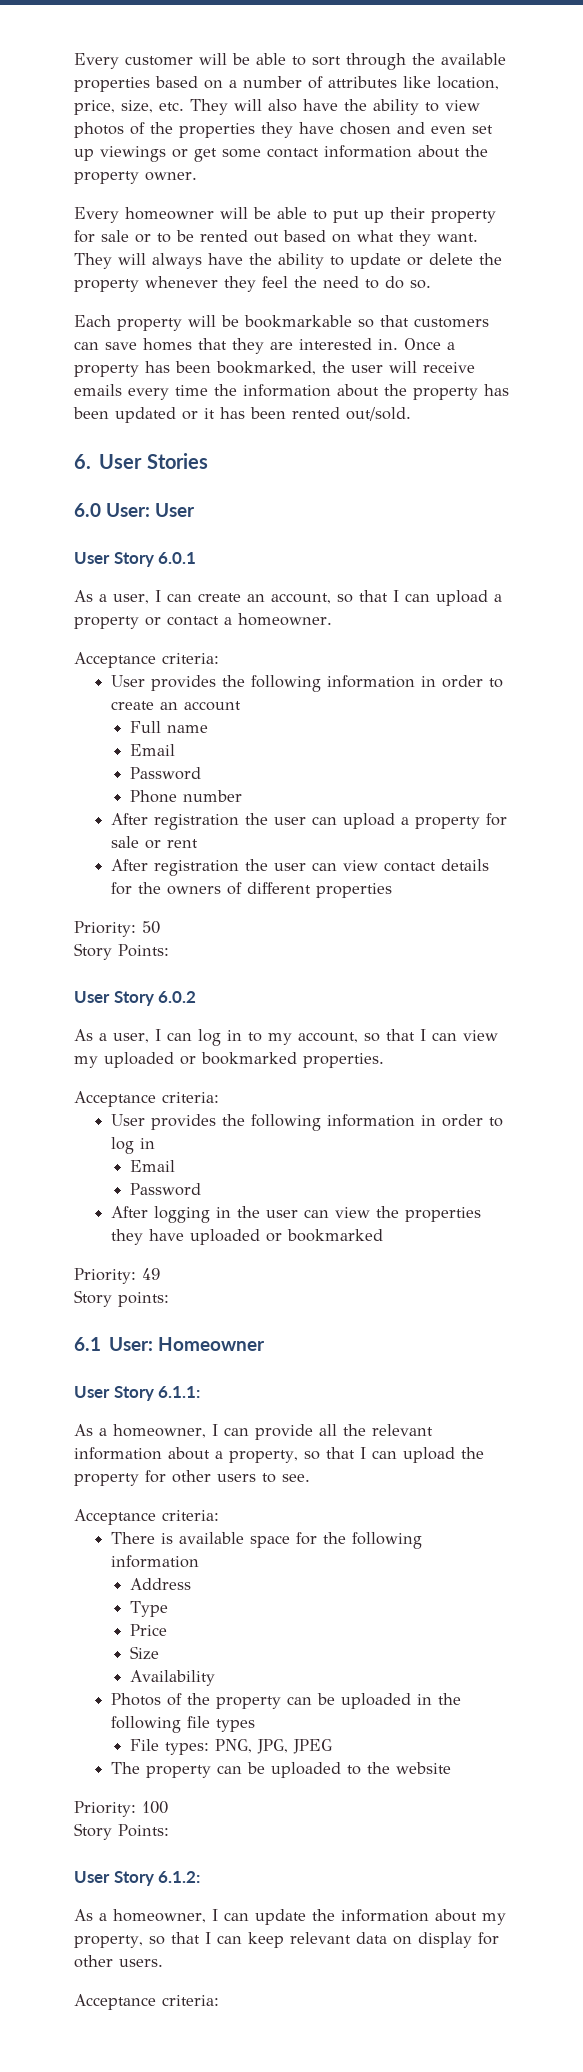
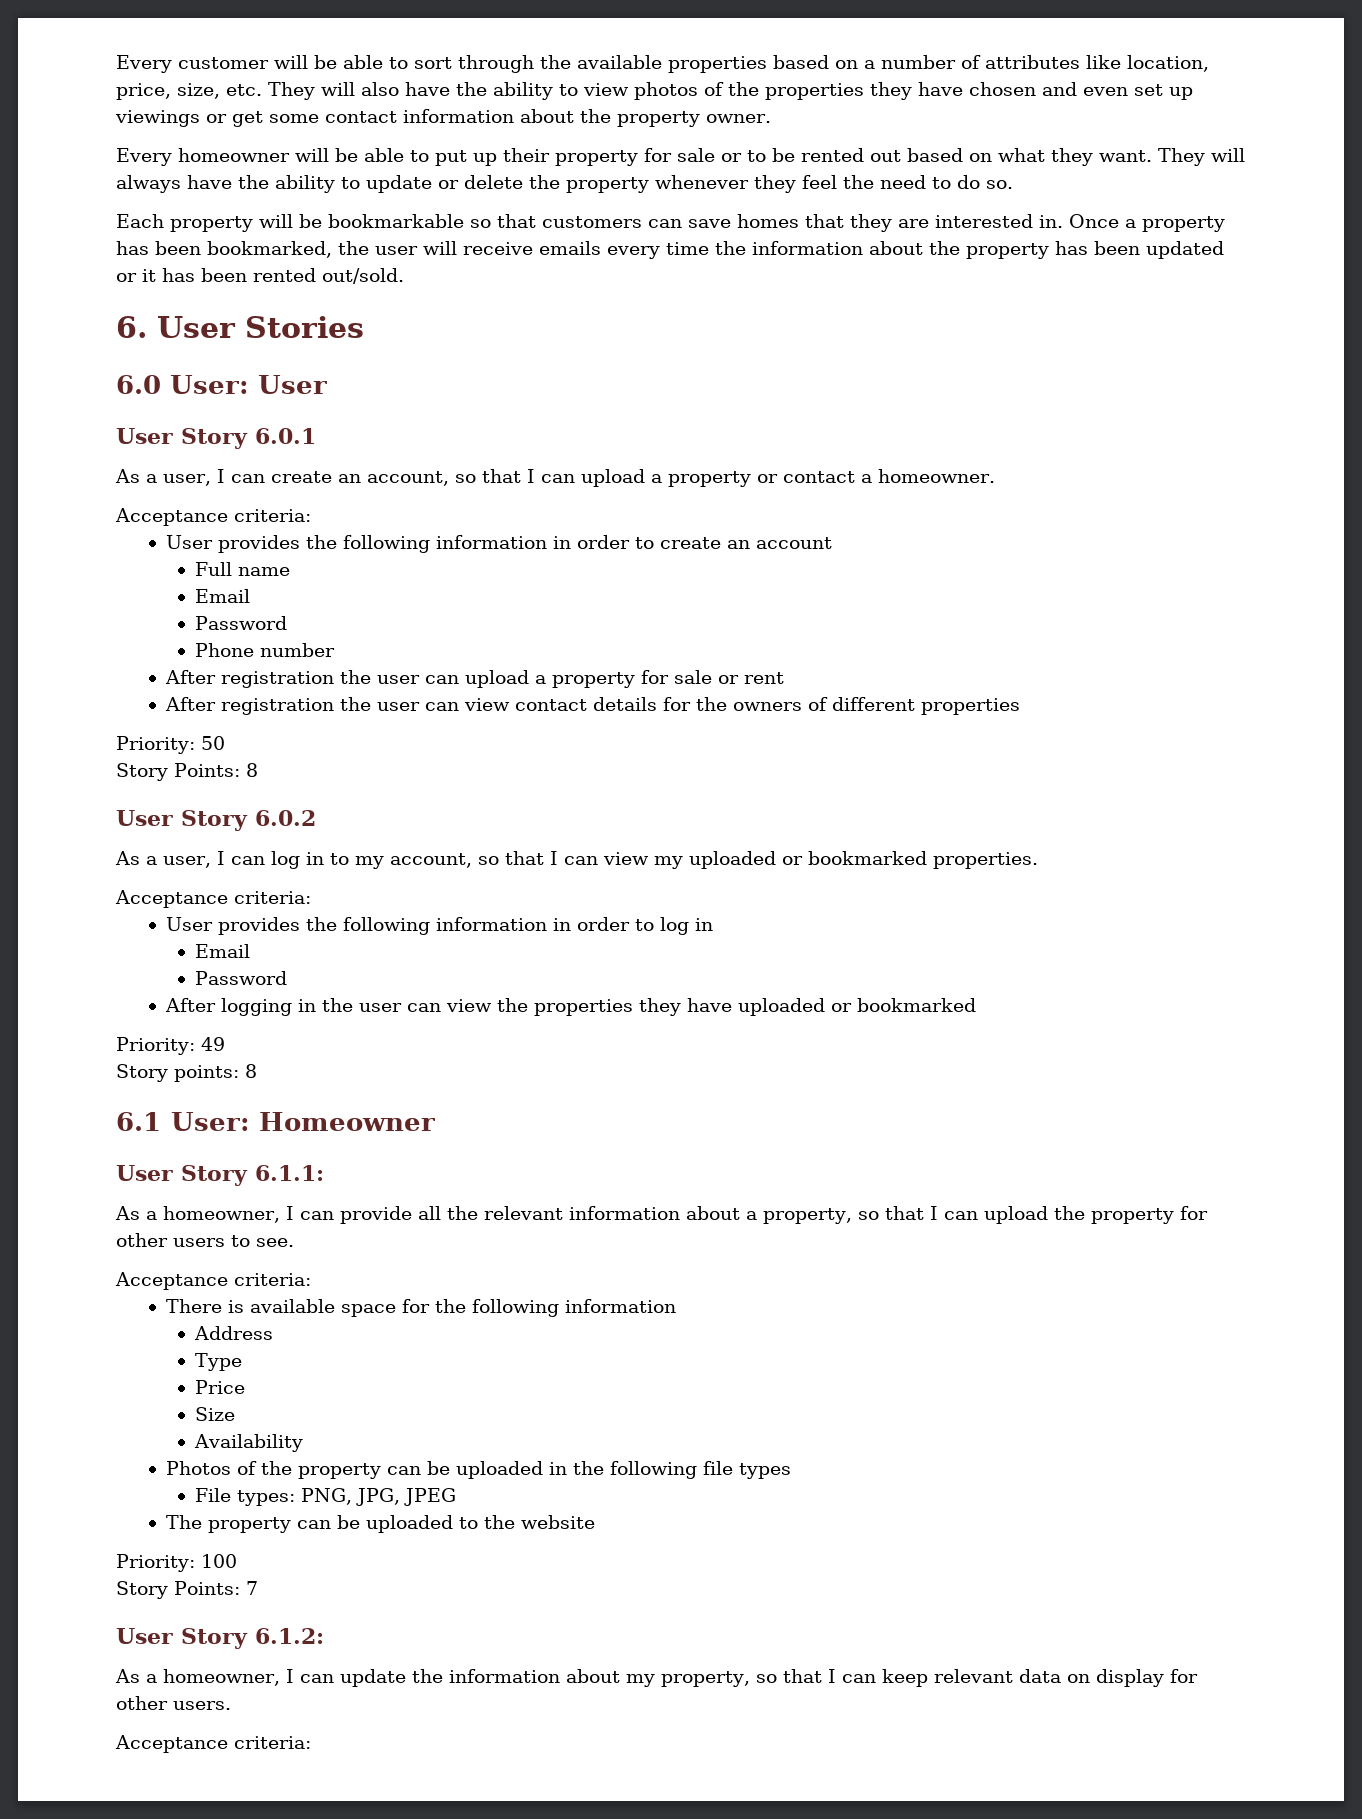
  Priority: 50
- Story Points:
+ Story Points: 8
- Story points:
+ Story points: 8
  Priority: 100
- Story Points:
+ Story Points: 7

